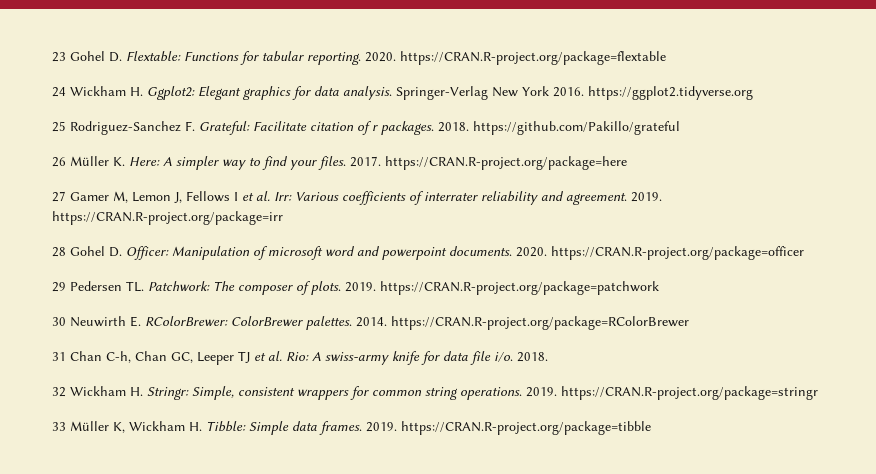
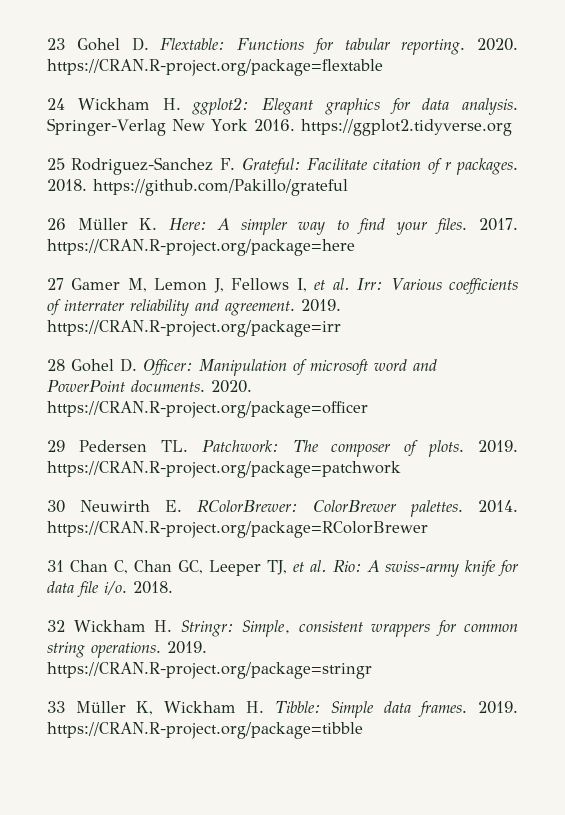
- 24 Wickham H. Ggplot2: Elegant graphics for data analysis.
+ 24 Wickham H. ggplot2: Elegant graphics for data analysis.
- 27 Gamer M, Lemon J, Fellows I et al. Irr: Various coefficients of interrater reliability and agreement.
+ 27 Gamer M, Lemon J, Fellows I, et al. Irr: Various coefficients of interrater reliability and agreement.
- 28 Gohel D. Officer: Manipulation of microsoft word and powerpoint documents.
+ 28 Gohel D. Officer: Manipulation of microsoft word and PowerPoint documents.
- 31 Chan C-h, Chan GC, Leeper TJ et al. Rio: A swiss-army knife for data file i/o.
+ 31 Chan C, Chan GC, Leeper TJ, et al. Rio: A swiss-army knife for data file i/o.

